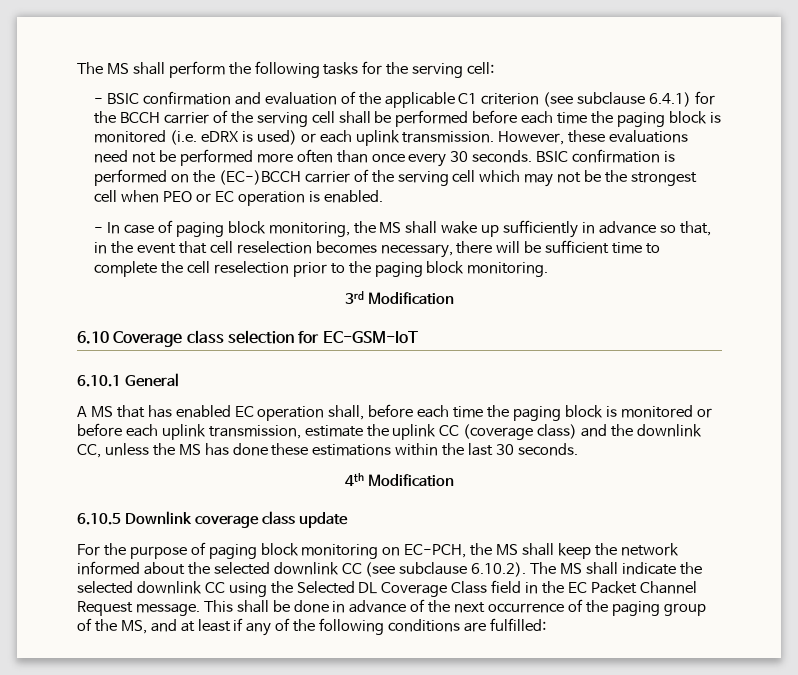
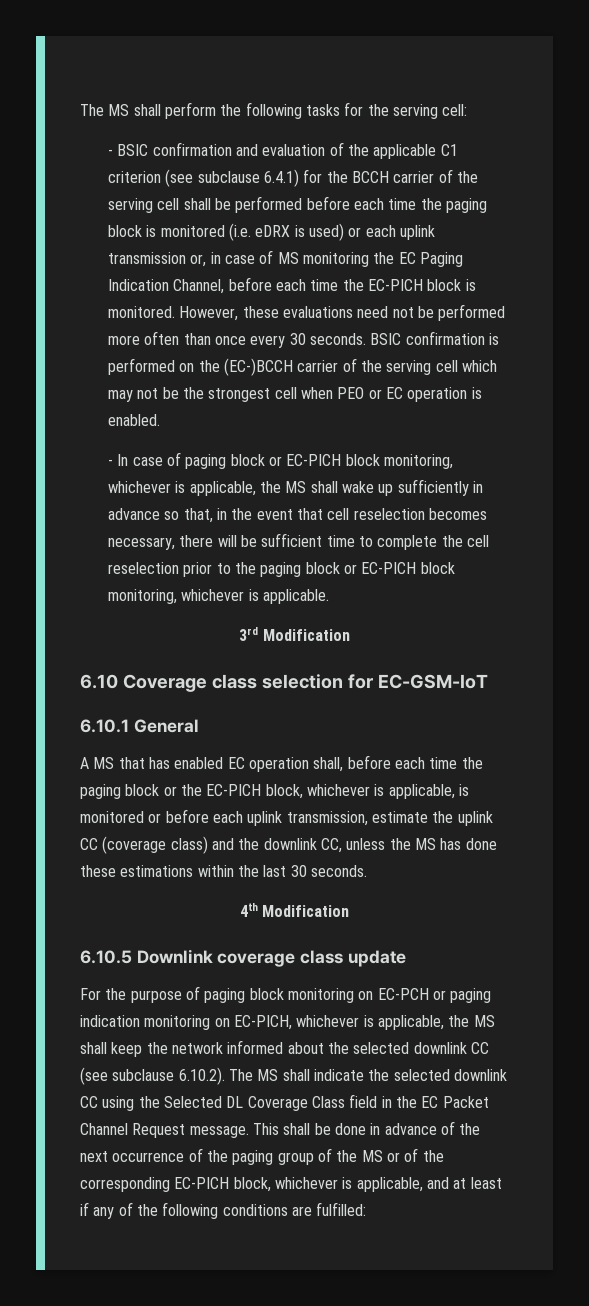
- - BSIC confirmation and evaluation of the applicable C1 criterion (see subclause 6.4.1) for the BCCH carrier of the serving cell shall be performed before each time the paging block is monitored (i.e. eDRX is used) or each uplink transmission.
+ - BSIC confirmation and evaluation of the applicable C1 criterion (see subclause 6.4.1) for the BCCH carrier of the serving cell shall be performed before each time the paging block is monitored (i.e. eDRX is used) or each uplink transmission or, in case of MS monitoring the EC Paging Indication Channel, before each time the EC-PICH block is monitored.
- - In case of paging block monitoring, the MS shall wake up sufficiently in advance so that, in the event that cell reselection becomes necessary, there will be sufficient time to complete the cell reselection prior to the paging block monitoring.
+ - In case of paging block or EC-PICH block monitoring, whichever is applicable, the MS shall wake up sufficiently in advance so that, in the event that cell reselection becomes necessary, there will be sufficient time to complete the cell reselection prior to the paging block or EC-PICH block monitoring, whichever is applicable.
- A MS that has enabled EC operation shall, before each time the paging block is monitored or before each uplink transmission, estimate the uplink CC (coverage class) and the downlink CC, unless the MS has done these estimations within the last 30 seconds.
+ A MS that has enabled EC operation shall, before each time the paging block or the EC-PICH block, whichever is applicable, is monitored or before each uplink transmission, estimate the uplink CC (coverage class) and the downlink CC, unless the MS has done these estimations within the last 30 seconds.
- For the purpose of paging block monitoring on EC-PCH, the MS shall keep the network informed about the selected downlink CC (see subclause 6.10.2). The MS shall indicate the selected downlink CC using the Selected DL Coverage Class field in the EC Packet Channel Request message.
+ For the purpose of paging block monitoring on EC-PCH or paging indication monitoring on EC-PICH, whichever is applicable, the MS shall keep the network informed about the selected downlink CC (see subclause 6.10.2). The MS shall indicate the selected downlink CC using the Selected DL Coverage Class field in the EC Packet Channel Request message.
- This shall be done in advance of the next occurrence of the paging group of the MS, and at least if any of the following conditions are fulfilled:
+ This shall be done in advance of the next occurrence of the paging group of the MS or of the corresponding EC-PICH block, whichever is applicable, and at least if any of the following conditions are fulfilled:

